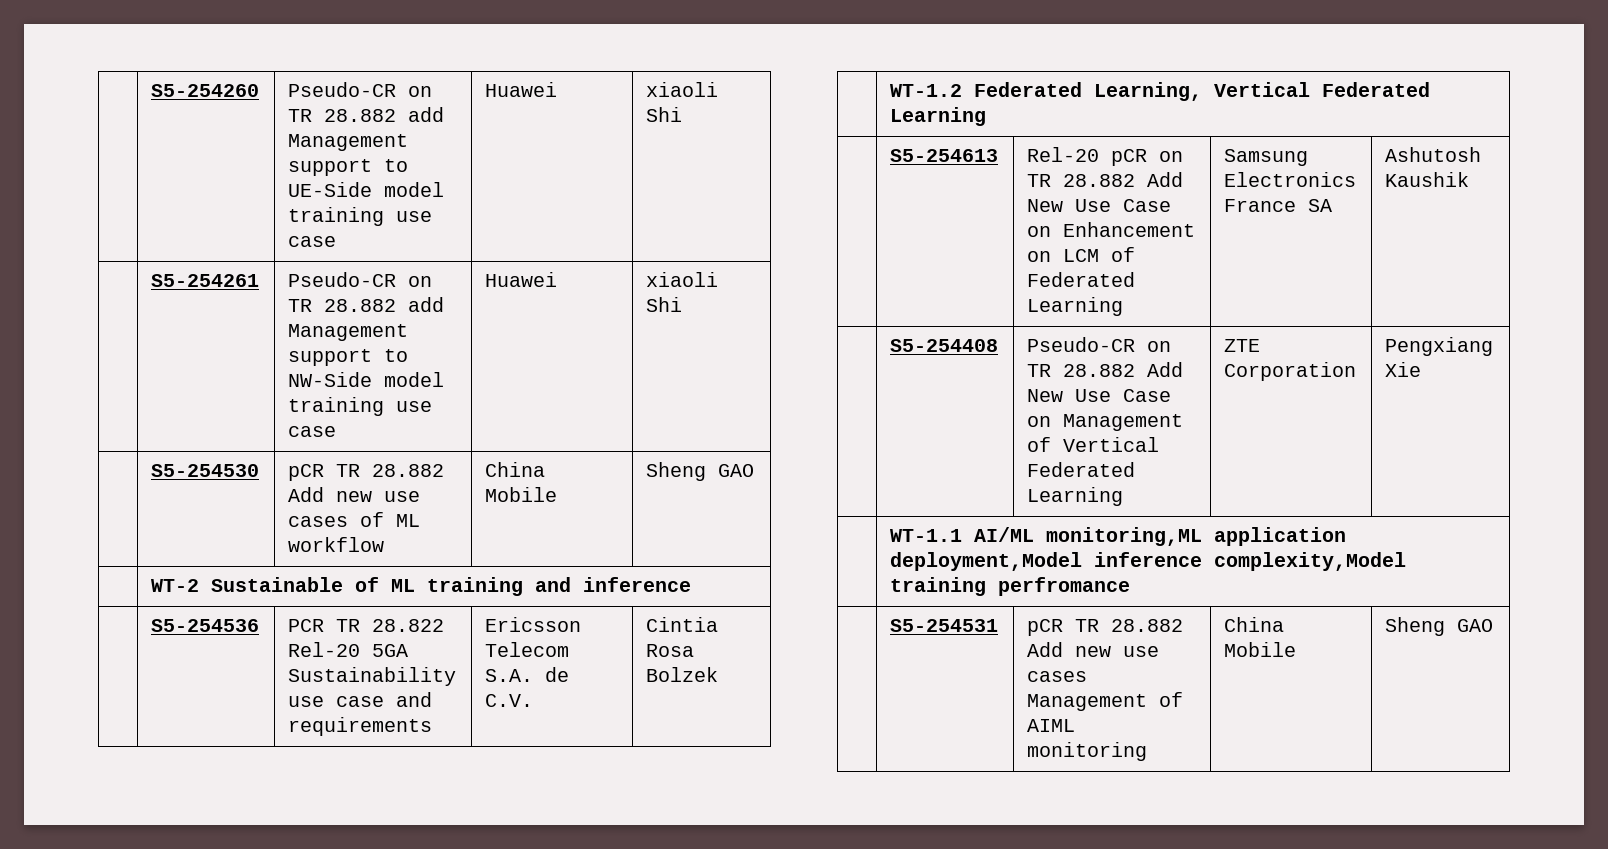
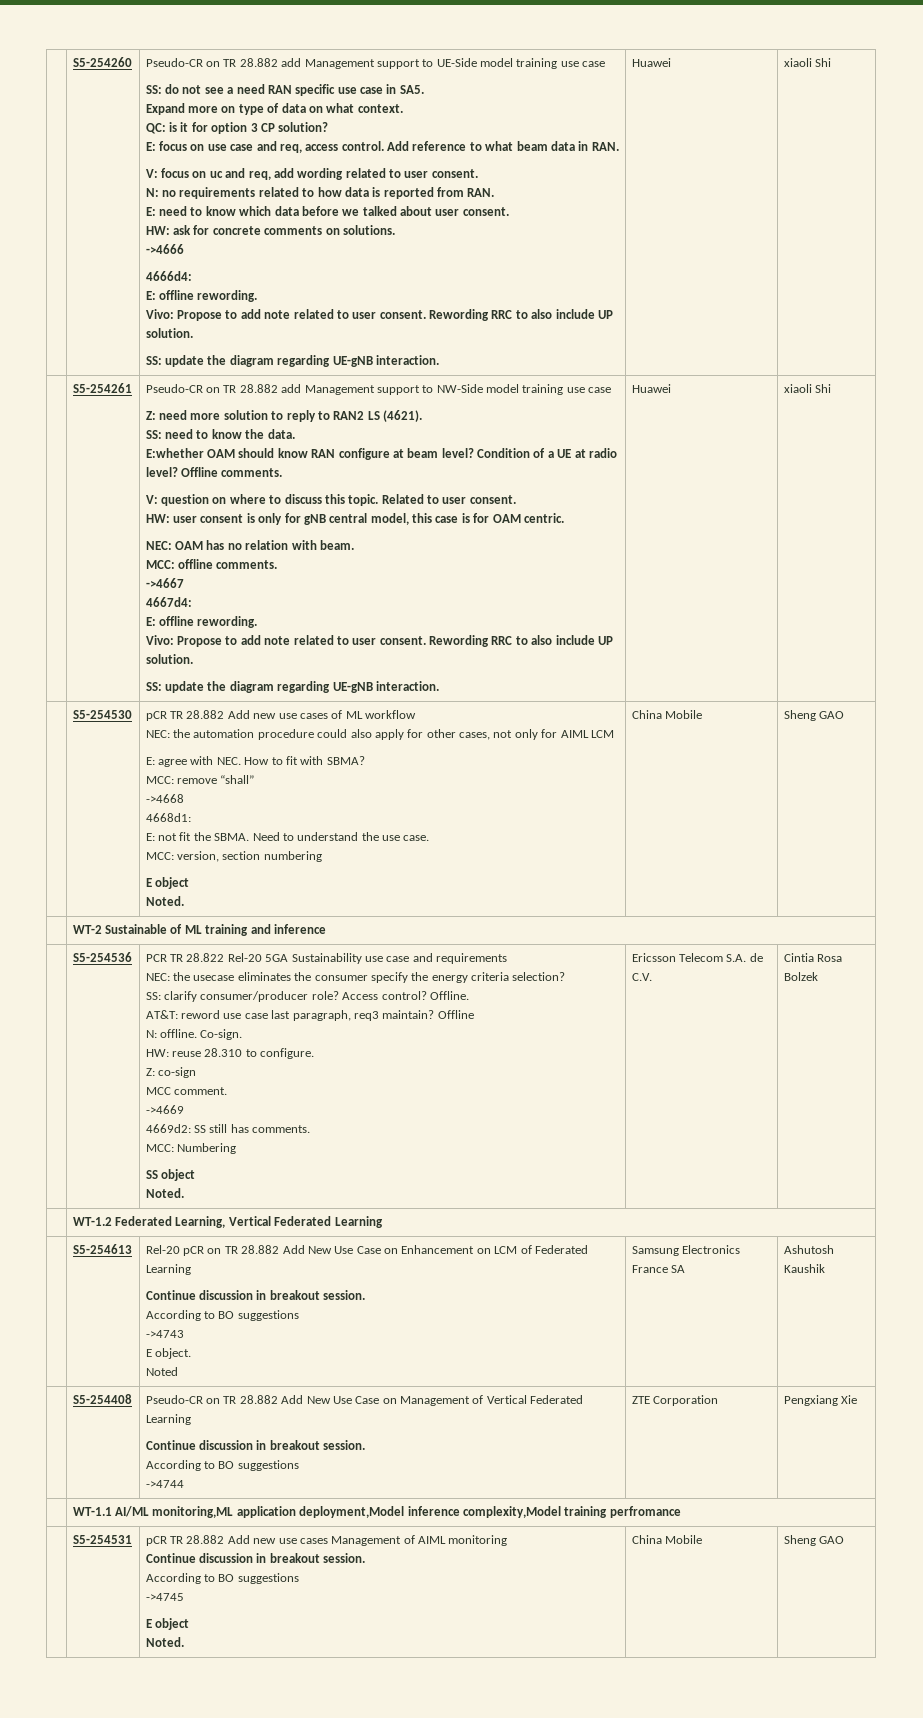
+ SS: do not see a need RAN specific use case in SA5.
+ Expand more on type of data on what context.
+ QC: is it for option 3 CP solution?
+ E: focus on use case and req, access control. Add reference to what beam data in RAN.
+ V: focus on uc and req, add wording related to user consent.
+ N: no requirements related to how data is reported from RAN.
+ E: need to know which data before we talked about user consent.
+ HW: ask for concrete comments on solutions.
+ ->4666
+ 4666d4:
+ E: offline rewording.
+ Vivo: Propose to add note related to user consent. Rewording RRC to also include UP solution.
+ SS: update the diagram regarding UE-gNB interaction.
+ Z: need more solution to reply to RAN2 LS (4621).
+ SS: need to know the data.
+ E:whether OAM should know RAN configure at beam level? Condition of a UE at radio level? Offline comments.
+ V: question on where to discuss this topic. Related to user consent.
+ HW: user consent is only for gNB central model, this case is for OAM centric.
+ NEC: OAM has no relation with beam.
+ MCC: offline comments.
+ ->4667
+ 4667d4:
+ E: offline rewording.
+ Vivo: Propose to add note related to user consent. Rewording RRC to also include UP solution.
+ SS: update the diagram regarding UE-gNB interaction.
+ NEC: the automation procedure could also apply for other cases, not only for AIML LCM
+ E: agree with NEC. How to fit with SBMA?
+ MCC: remove “shall”
+ ->4668
+ 4668d1:
+ E: not fit the SBMA. Need to understand the use case.
+ MCC: version, section numbering
+ E object
+ Noted.
+ NEC: the usecase eliminates the consumer specify the energy criteria selection?
+ SS: clarify consumer/producer role? Access control? Offline.
+ AT&T: reword use case last paragraph, req3 maintain? Offline
+ N: offline. Co-sign.
+ HW: reuse 28.310 to configure.
+ Z: co-sign
+ MCC comment.
+ ->4669
+ 4669d2: SS still has comments.
+ MCC: Numbering
+ SS object
+ Noted.
- | S5-254613 | Rel-20 pCR on TR 28.882 Add New Use Case on Enhancement on LCM of Federated Learning | Samsung Electronics France SA | Ashutosh Kaushik
+ | S5-254613 | Rel-20 pCR on TR 28.882 Add New Use Case on Enhancement on LCM of Federated Learning
+ Continue discussion in breakout session.
+ According to BO suggestions
+ ->4743
+ E object.
+ Noted | Samsung Electronics France SA | Ashutosh Kaushik
- | S5-254408 | Pseudo-CR on TR 28.882 Add New Use Case on Management of Vertical Federated Learning | ZTE Corporation | Pengxiang Xie
+ | S5-254408 | Pseudo-CR on TR 28.882 Add New Use Case on Management of Vertical Federated Learning
+ Continue discussion in breakout session.
+ According to BO suggestions
+ ->4744 | ZTE Corporation | Pengxiang Xie
- | S5-254531 | pCR TR 28.882 Add new use cases Management of AIML monitoring | China Mobile | Sheng GAO
+ | S5-254531 | pCR TR 28.882 Add new use cases Management of AIML monitoring
+ Continue discussion in breakout session.
+ According to BO suggestions
+ ->4745
+ E object
+ Noted. | China Mobile | Sheng GAO

